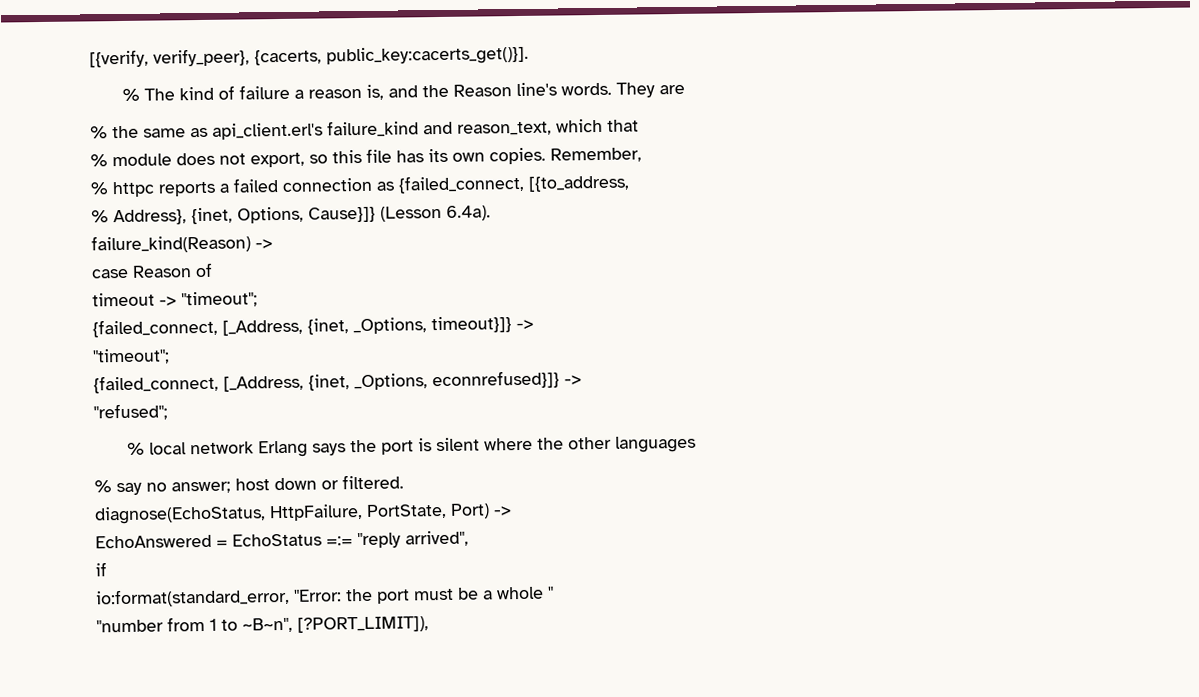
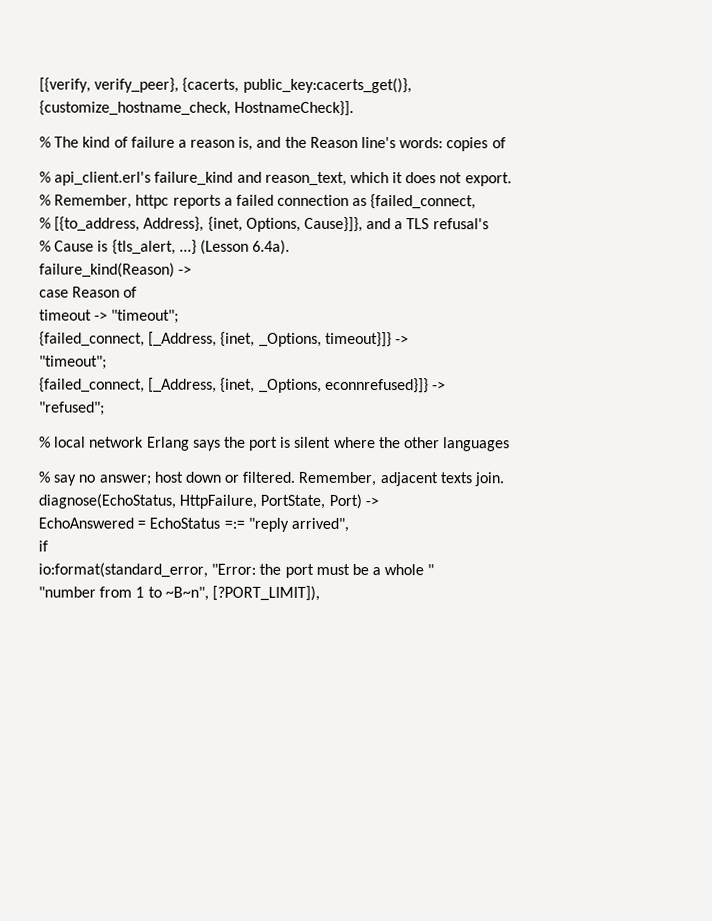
- [{verify, verify_peer}, {cacerts, public_key:cacerts_get()}].
+ [{verify, verify_peer}, {cacerts, public_key:cacerts_get()},
+ {customize_hostname_check, HostnameCheck}].
- % The kind of failure a reason is, and the Reason line's words. They are
- % the same as api_client.erl's failure_kind and reason_text, which that
- % module does not export, so this file has its own copies. Remember,
- % httpc reports a failed connection as {failed_connect, [{to_address,
- % Address}, {inet, Options, Cause}]} (Lesson 6.4a).
+ % The kind of failure a reason is, and the Reason line's words: copies of
+ % api_client.erl's failure_kind and reason_text, which it does not export.
+ % Remember, httpc reports a failed connection as {failed_connect,
+ % [{to_address, Address}, {inet, Options, Cause}]}, and a TLS refusal's
+ % Cause is {tls_alert, ...} (Lesson 6.4a).
+ Remember, adjacent texts join.

